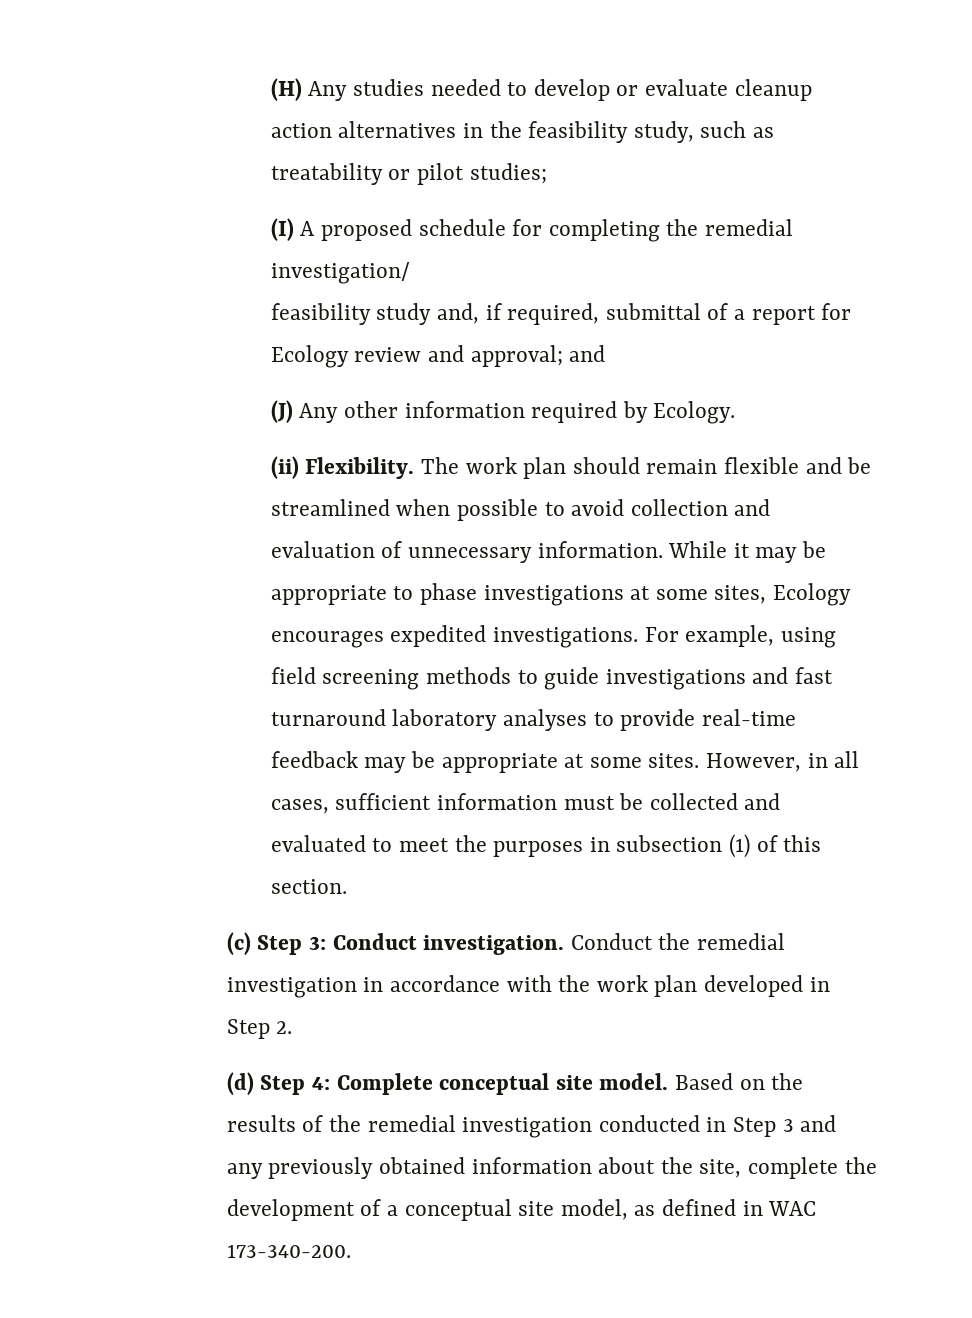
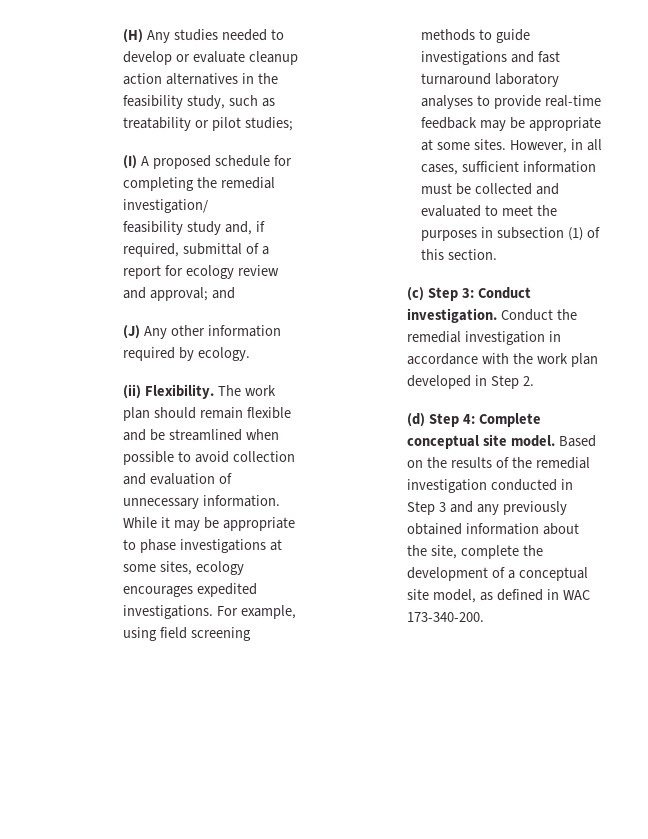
- feasibility study and, if required, submittal of a report for Ecology review and approval; and
+ feasibility study and, if required, submittal of a report for ecology review and approval; and
- (J) Any other information required by Ecology.
+ (J) Any other information required by ecology.
- While it may be appropriate to phase investigations at some sites, Ecology encourages expedited investigations.
+ While it may be appropriate to phase investigations at some sites, ecology encourages expedited investigations.

